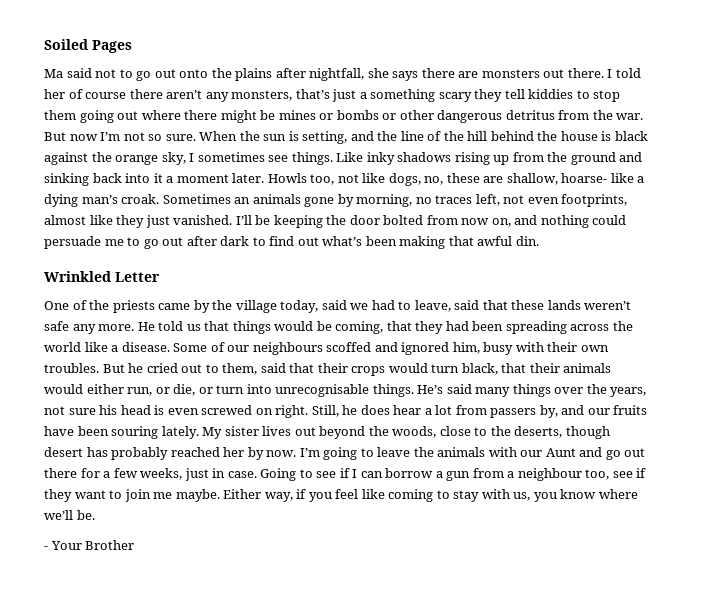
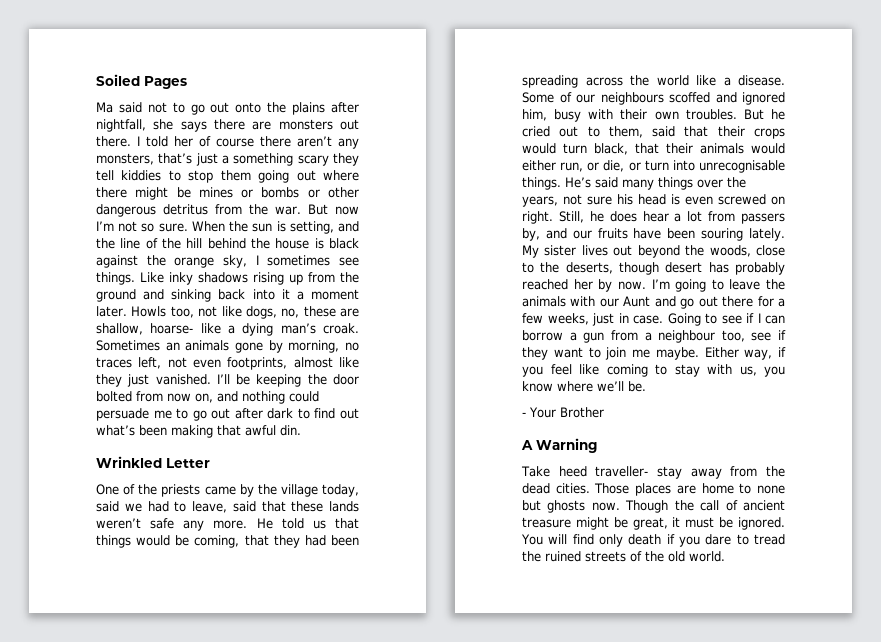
+ A Warning
+ Take heed traveller- stay away from the dead cities. Those places are home to none but ghosts now. Though the call of ancient treasure might be great, it must be ignored. You will find only death if you dare to tread the ruined streets of the old world.

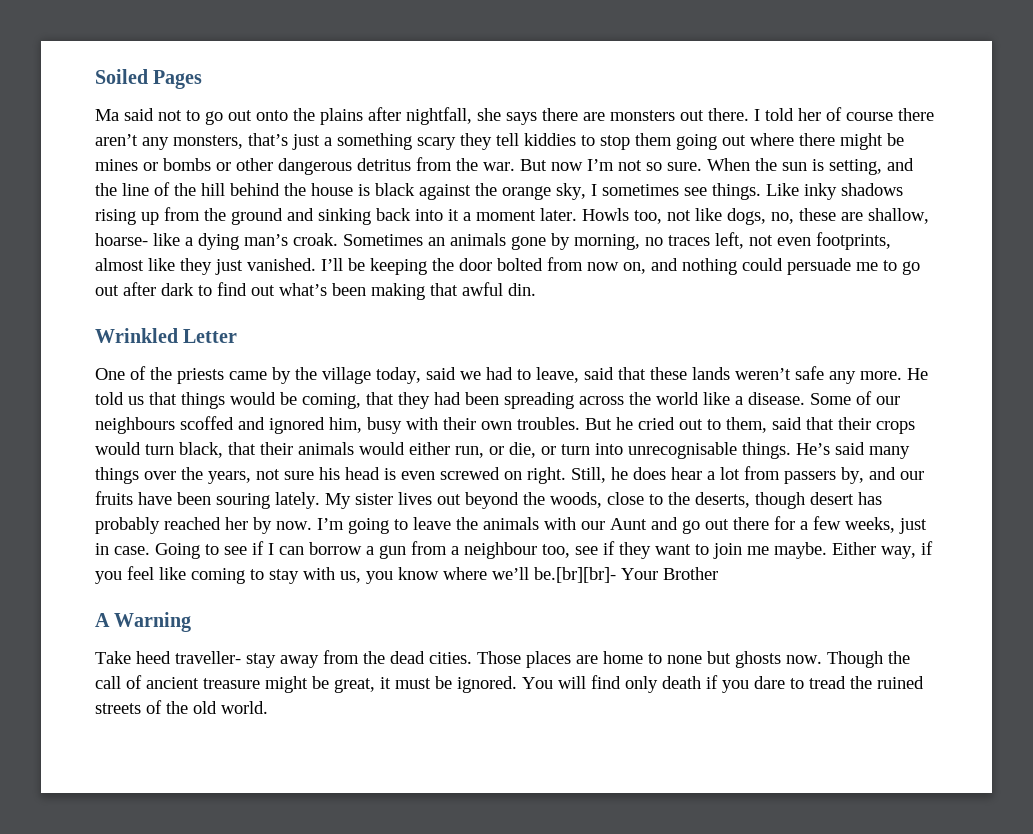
- Either way, if you feel like coming to stay with us, you know where we’ll be.
- - Your Brother
+ Either way, if you feel like coming to stay with us, you know where we’ll be.[br][br]- Your Brother

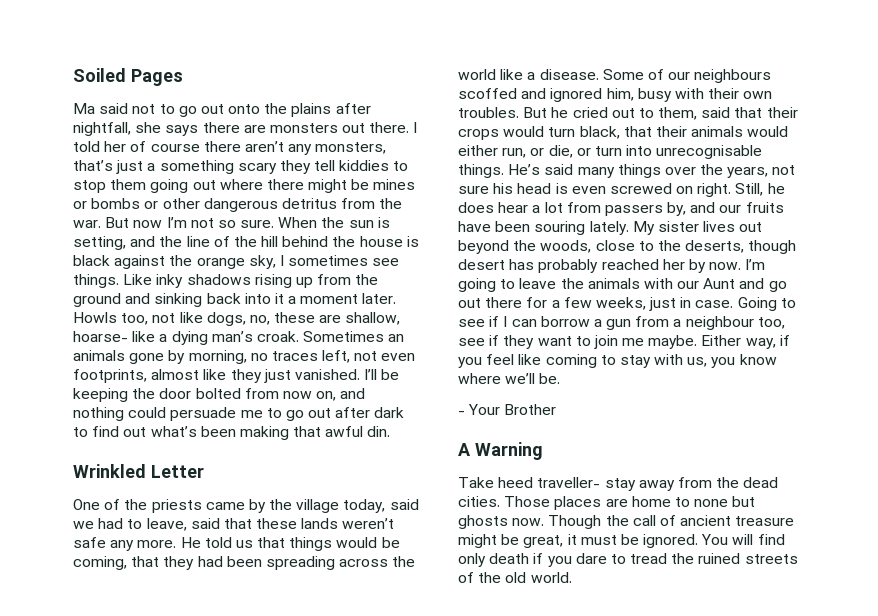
- Either way, if you feel like coming to stay with us, you know where we’ll be.[br][br]- Your Brother
+ Either way, if you feel like coming to stay with us, you know where we’ll be.
+ - Your Brother

